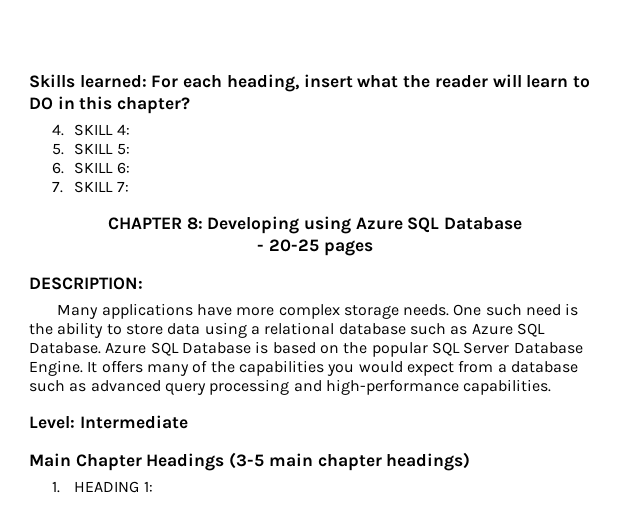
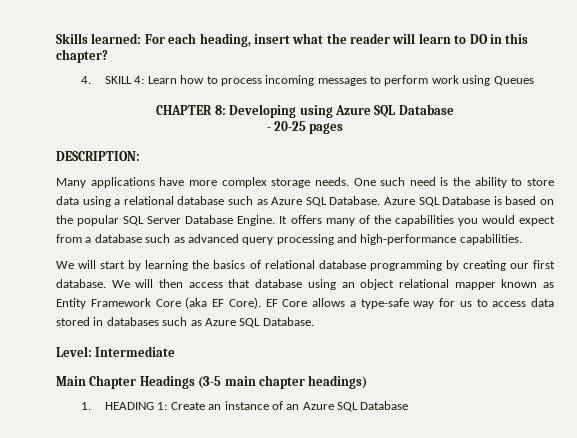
- 4. SKILL 4:
- 5. SKILL 5:
- 6. SKILL 6:
- 7. SKILL 7:
+ 4. SKILL 4: Learn how to process incoming messages to perform work using Queues
+ We will start by learning the basics of relational database programming by creating our first database. We will then access that database using an object relational mapper known as Entity Framework Core (aka EF Core). EF Core allows a type-safe way for us to access data stored in databases such as Azure SQL Database.
- 1. HEADING 1:
+ 1. HEADING 1: Create an instance of an Azure SQL Database

